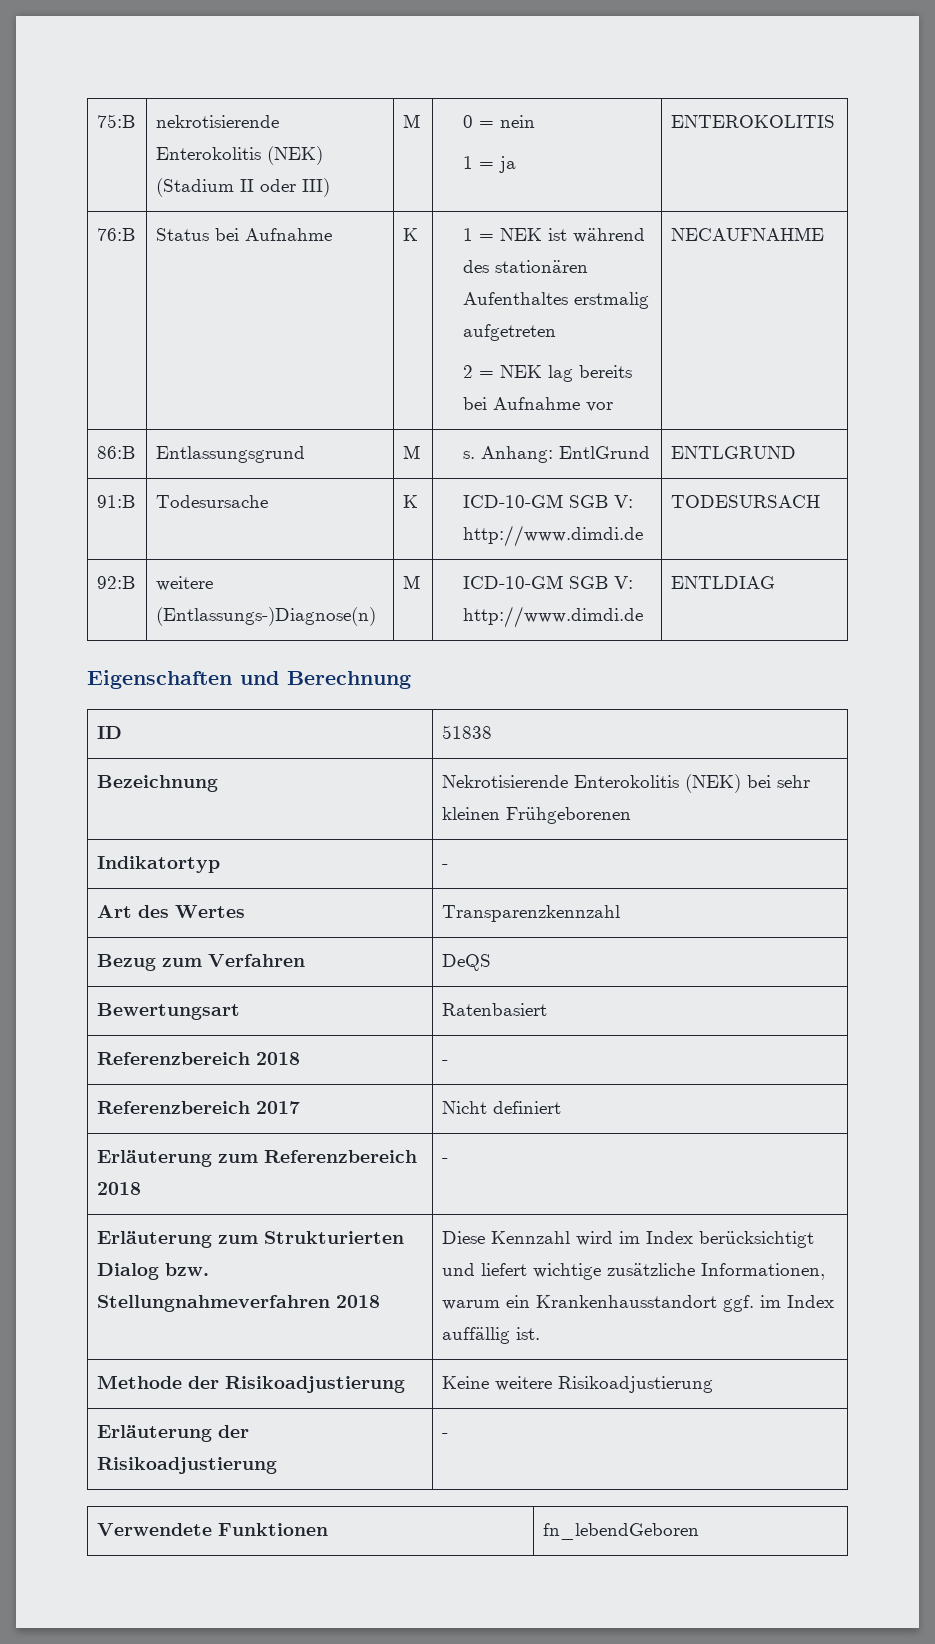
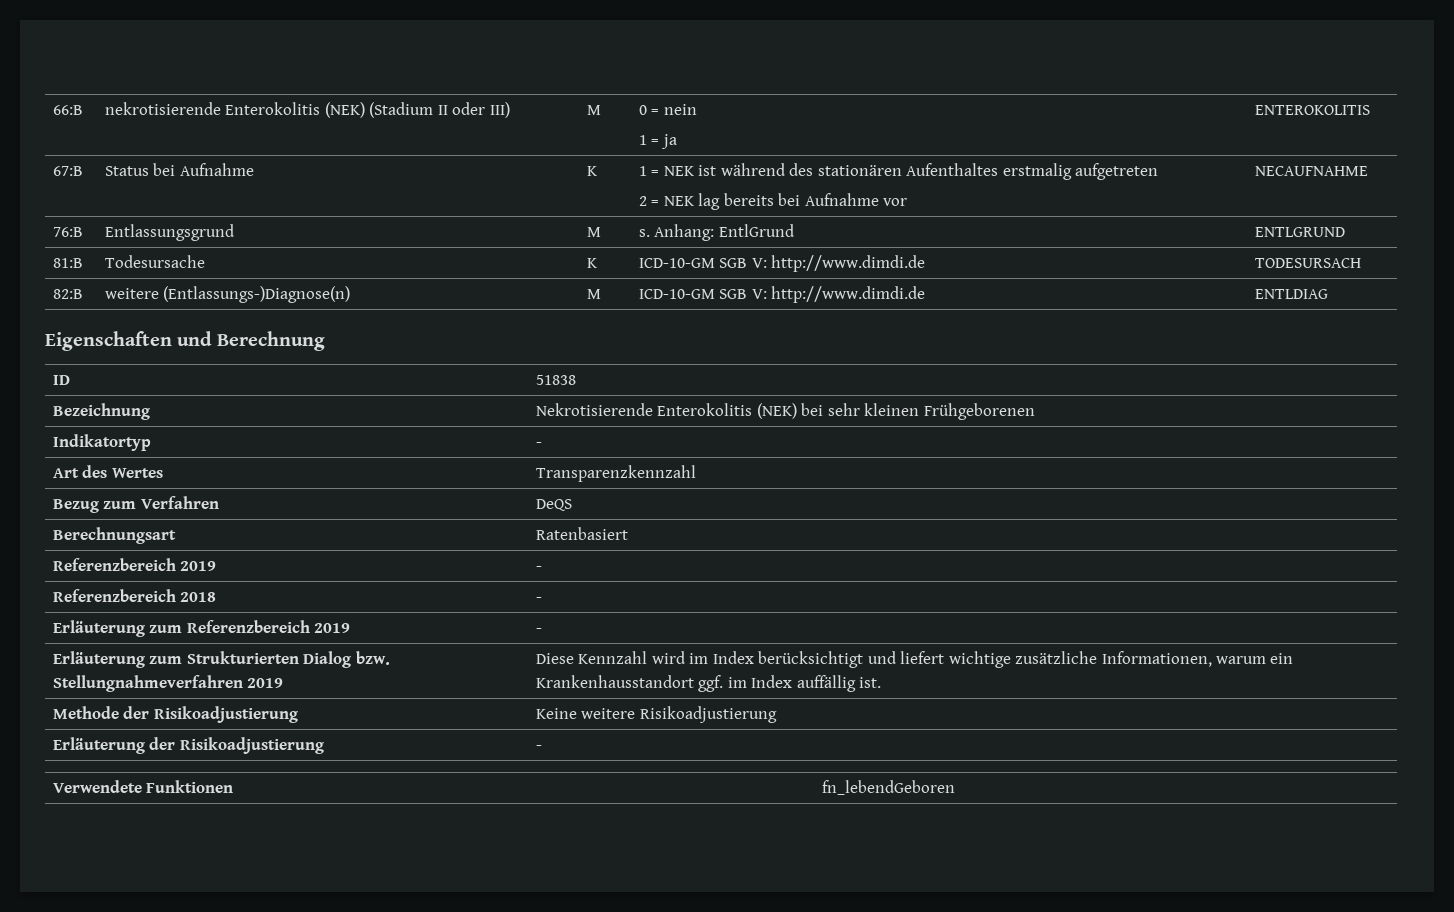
- 75:B | nekrotisierende Enterokolitis (NEK) (Stadium II oder III) | M | 0 = nein
+ 66:B | nekrotisierende Enterokolitis (NEK) (Stadium II oder III) | M | 0 = nein
- 76:B | Status bei Aufnahme | K | 1 = NEK ist während des stationären Aufenthaltes erstmalig aufgetreten
+ 67:B | Status bei Aufnahme | K | 1 = NEK ist während des stationären Aufenthaltes erstmalig aufgetreten
- 86:B | Entlassungsgrund | M | s. Anhang: EntlGrund | ENTLGRUND
+ 76:B | Entlassungsgrund | M | s. Anhang: EntlGrund | ENTLGRUND
- 91:B | Todesursache | K | ICD-10-GM SGB V: http://www.dimdi.de | TODESURSACH
+ 81:B | Todesursache | K | ICD-10-GM SGB V: http://www.dimdi.de | TODESURSACH
- 92:B | weitere (Entlassungs-)Diagnose(n) | M | ICD-10-GM SGB V: http://www.dimdi.de | ENTLDIAG
+ 82:B | weitere (Entlassungs-)Diagnose(n) | M | ICD-10-GM SGB V: http://www.dimdi.de | ENTLDIAG
- Bewertungsart | Ratenbasiert
+ Berechnungsart | Ratenbasiert
+ Referenzbereich 2019 | -
  Referenzbereich 2018 | -
- Referenzbereich 2017 | Nicht definiert
- Erläuterung zum Referenzbereich 2018 | -
+ Erläuterung zum Referenzbereich 2019 | -
- Erläuterung zum Strukturierten Dialog bzw. Stellungnahmeverfahren 2018 | Diese Kennzahl wird im Index berücksichtigt und liefert wichtige zusätzliche Informationen, warum ein Krankenhausstandort ggf. im Index auffällig ist.
+ Erläuterung zum Strukturierten Dialog bzw. Stellungnahmeverfahren 2019 | Diese Kennzahl wird im Index berücksichtigt und liefert wichtige zusätzliche Informationen, warum ein Krankenhausstandort ggf. im Index auffällig ist.

